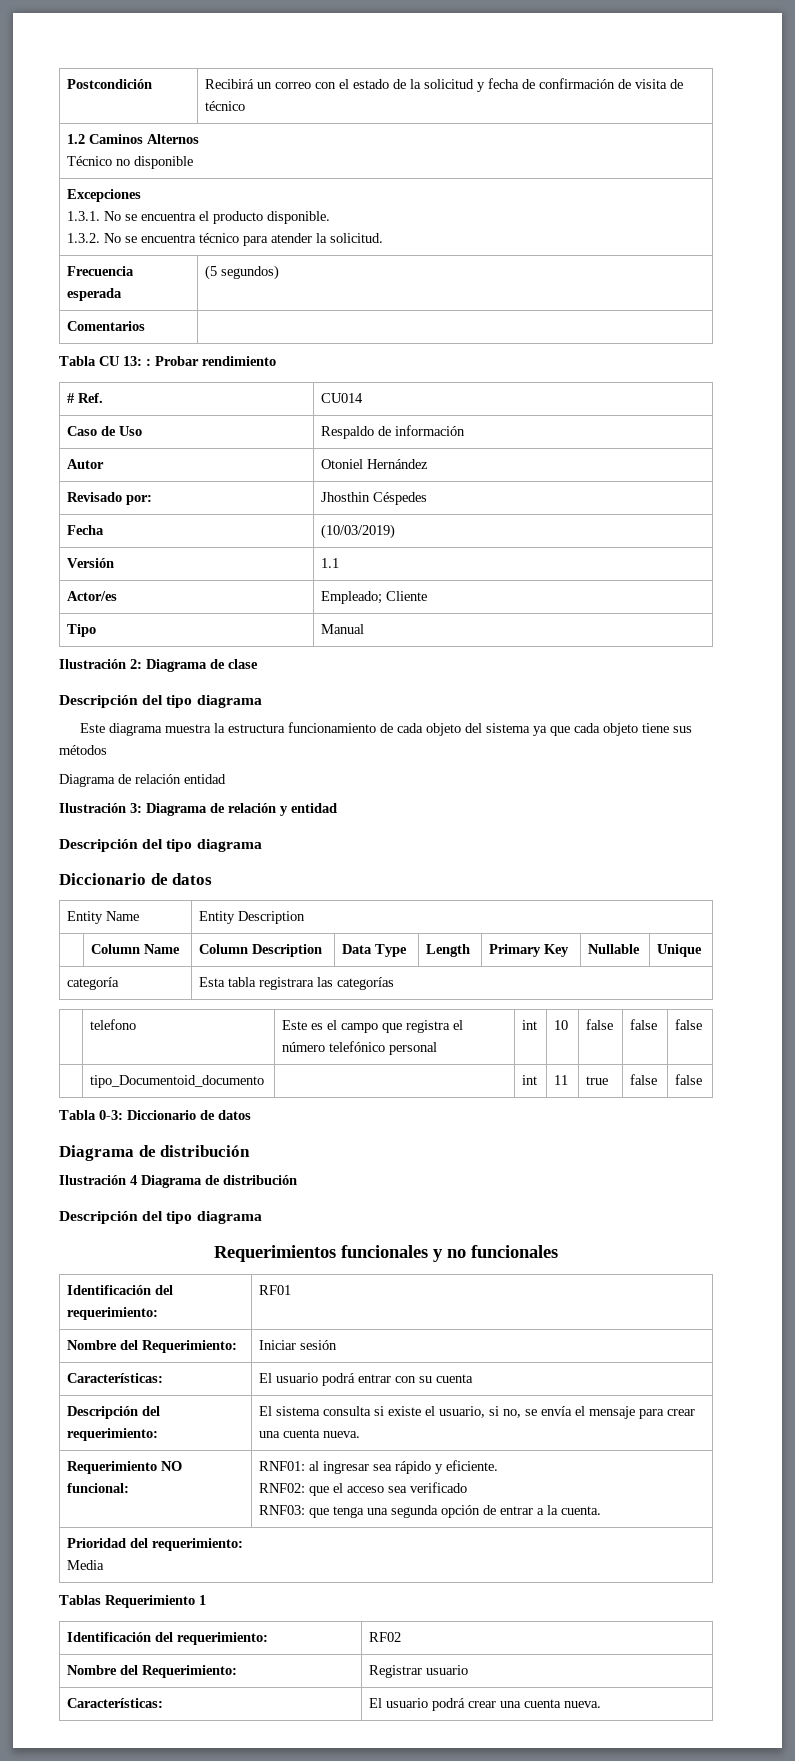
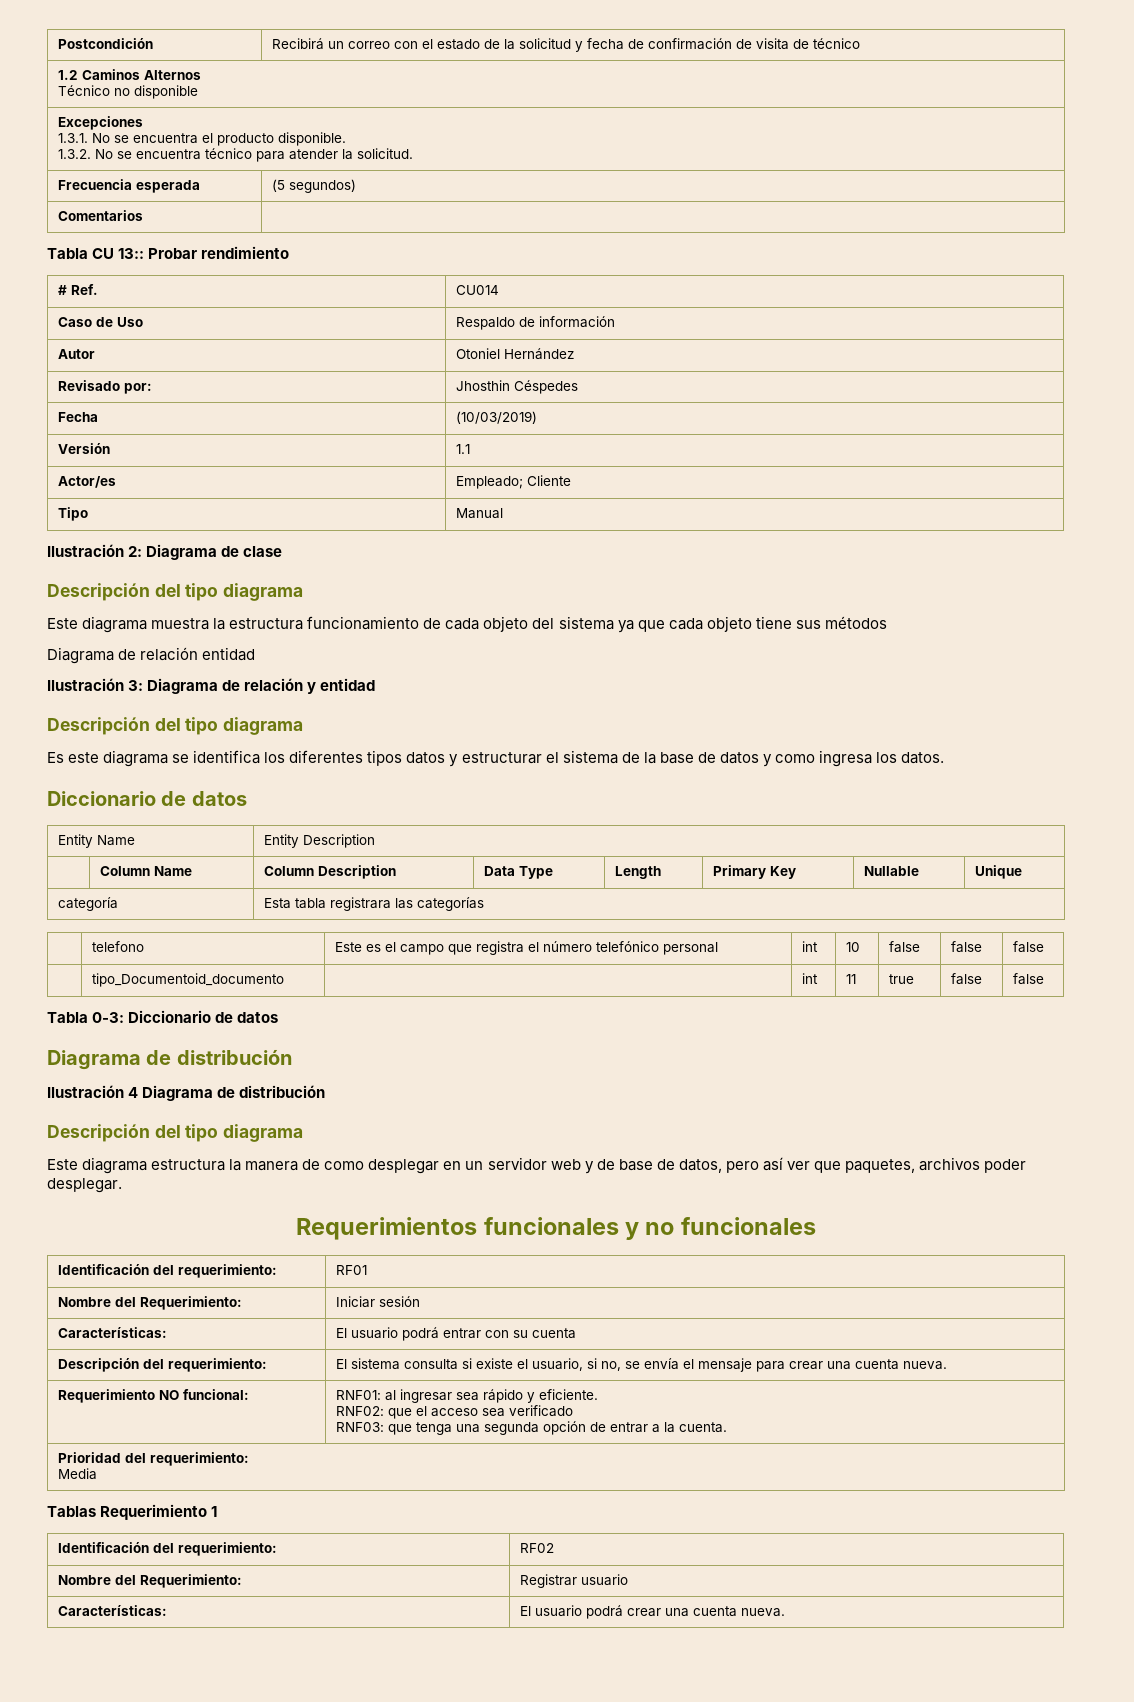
- Tabla CU 13: : Probar rendimiento
+ Tabla CU 13:: Probar rendimiento
+ Es este diagrama se identifica los diferentes tipos datos y estructurar el sistema de la base de datos y como ingresa los datos.
+ Este diagrama estructura la manera de como desplegar en un servidor web y de base de datos, pero así ver que paquetes, archivos poder desplegar.

